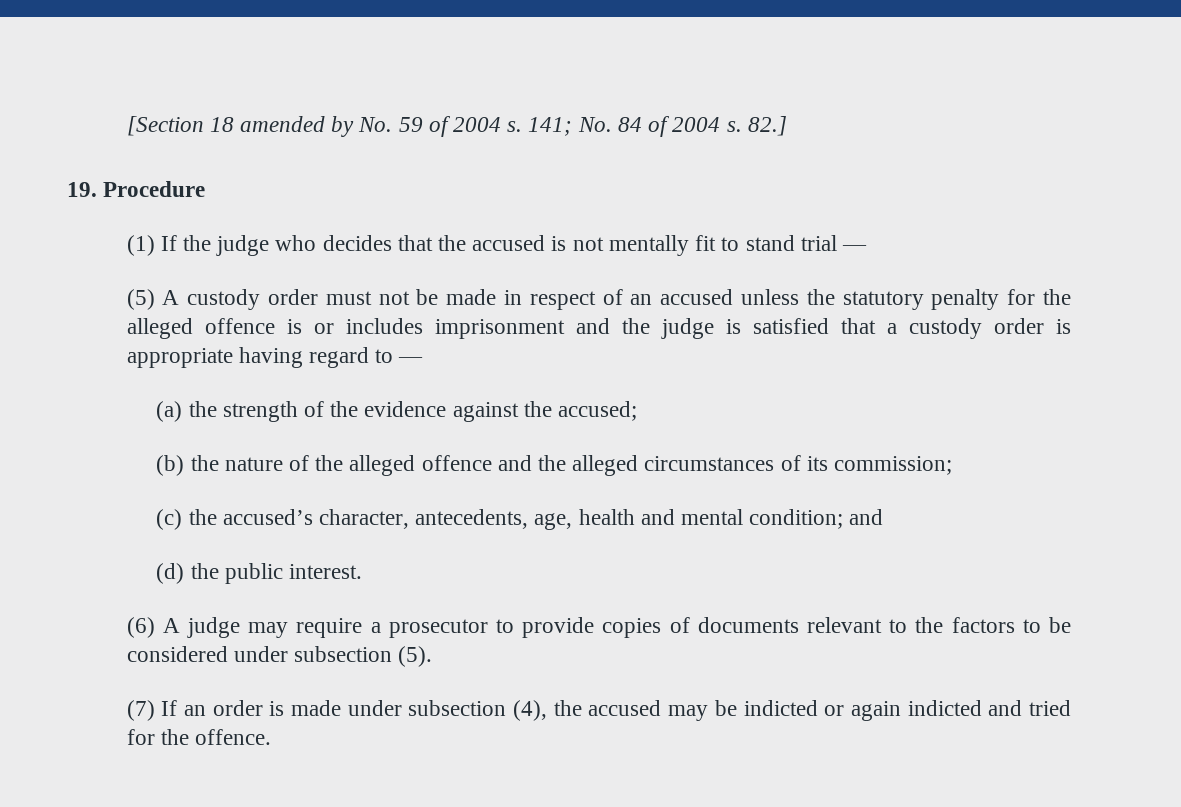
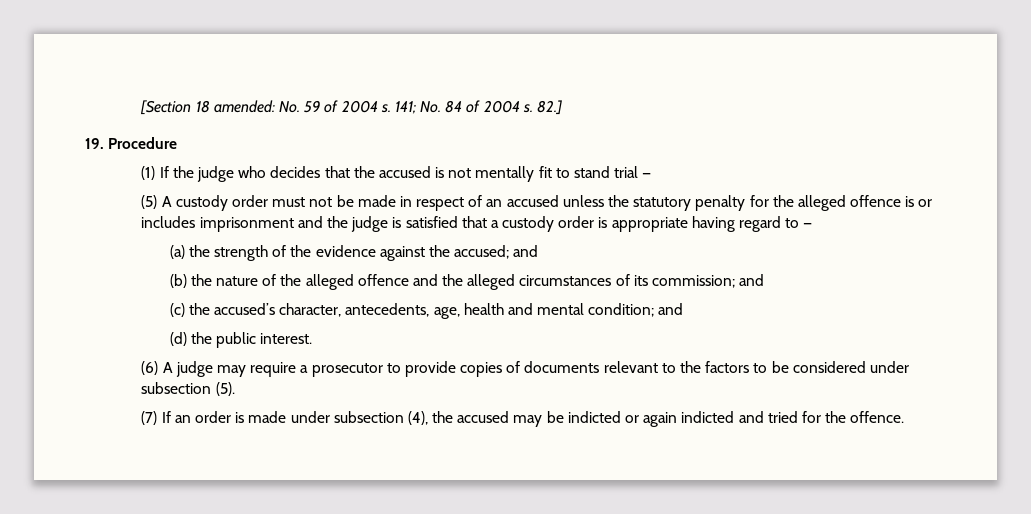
- [Section 18 amended by No. 59 of 2004 s.
+ [Section 18 amended: No. 59 of 2004 s.
- (a) the strength of the evidence against the accused;
+ (a) the strength of the evidence against the accused; and
- (b) the nature of the alleged offence and the alleged circumstances of its commission;
+ (b) the nature of the alleged offence and the alleged circumstances of its commission; and

